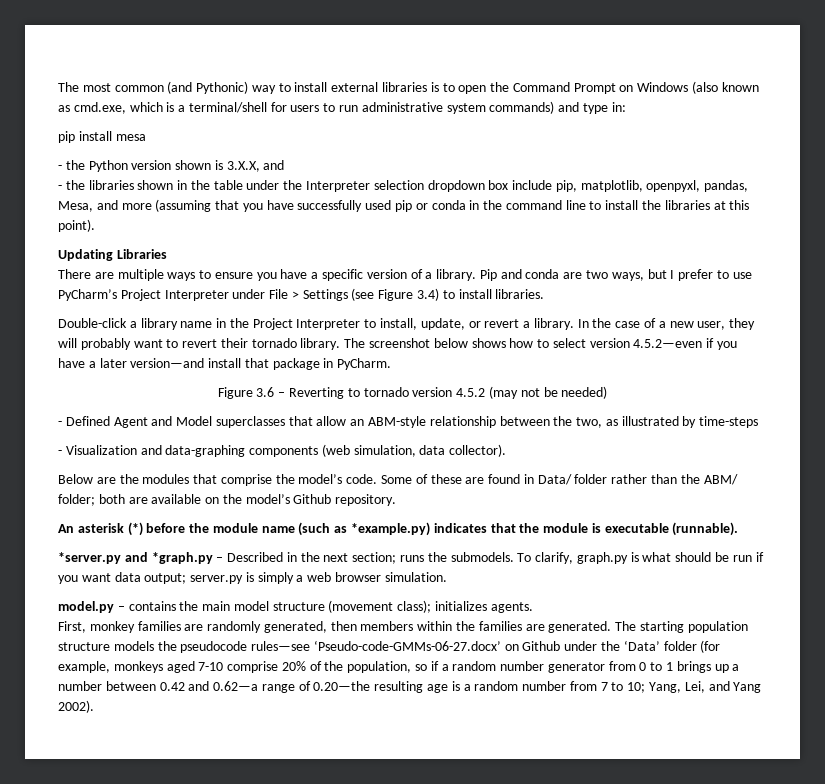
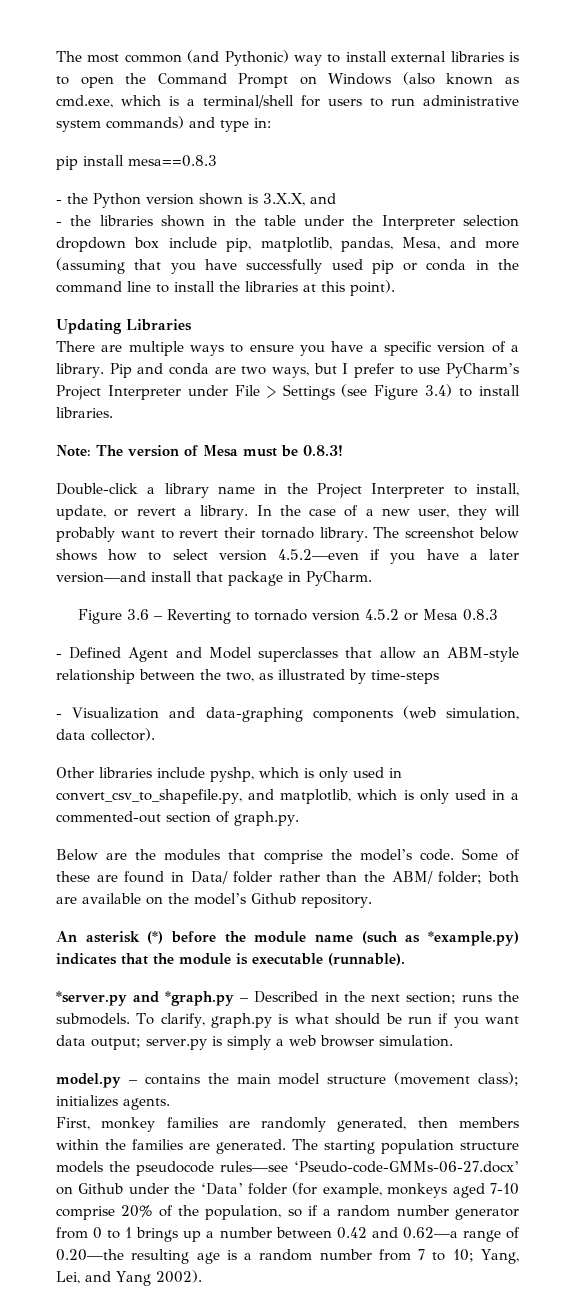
- pip install mesa
+ pip install mesa==0.8.3
- - the libraries shown in the table under the Interpreter selection dropdown box include pip, matplotlib, openpyxl, pandas, Mesa, and more (assuming that you have successfully used pip or conda in the command line to install the libraries at this point).
+ - the libraries shown in the table under the Interpreter selection dropdown box include pip, matplotlib, pandas, Mesa, and more (assuming that you have successfully used pip or conda in the command line to install the libraries at this point).
+ Note: The version of Mesa must be 0.8.3!
- Figure 3.6 – Reverting to tornado version 4.5.2 (may not be needed)
+ Figure 3.6 – Reverting to tornado version 4.5.2 or Mesa 0.8.3
+ Other libraries include pyshp, which is only used in convert_csv_to_shapefile.py, and matplotlib, which is only used in a commented-out section of graph.py.

